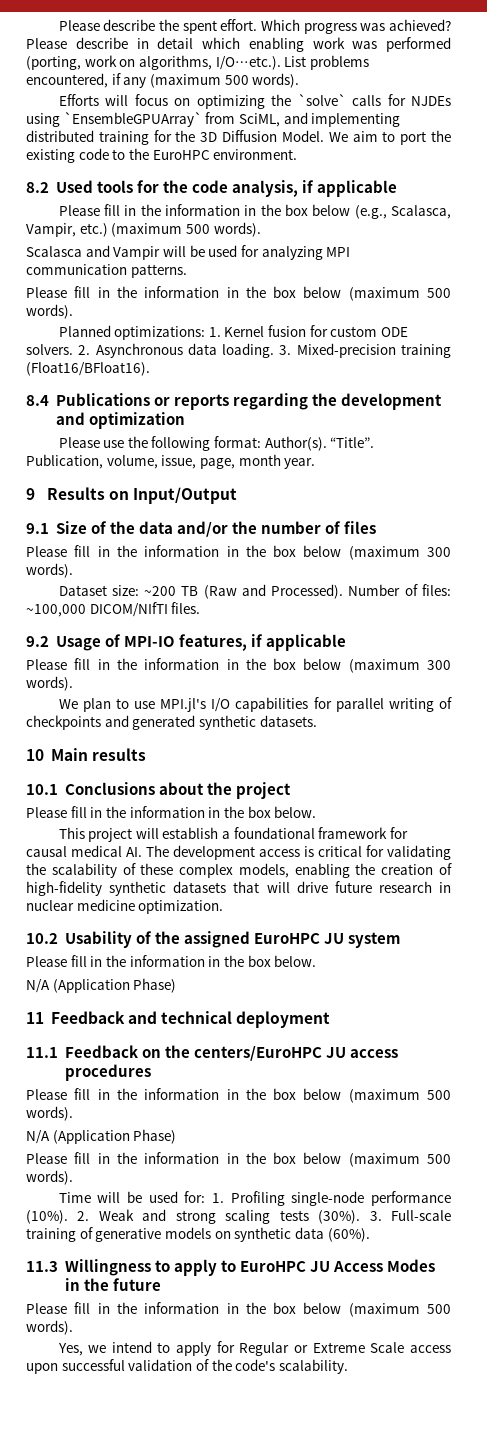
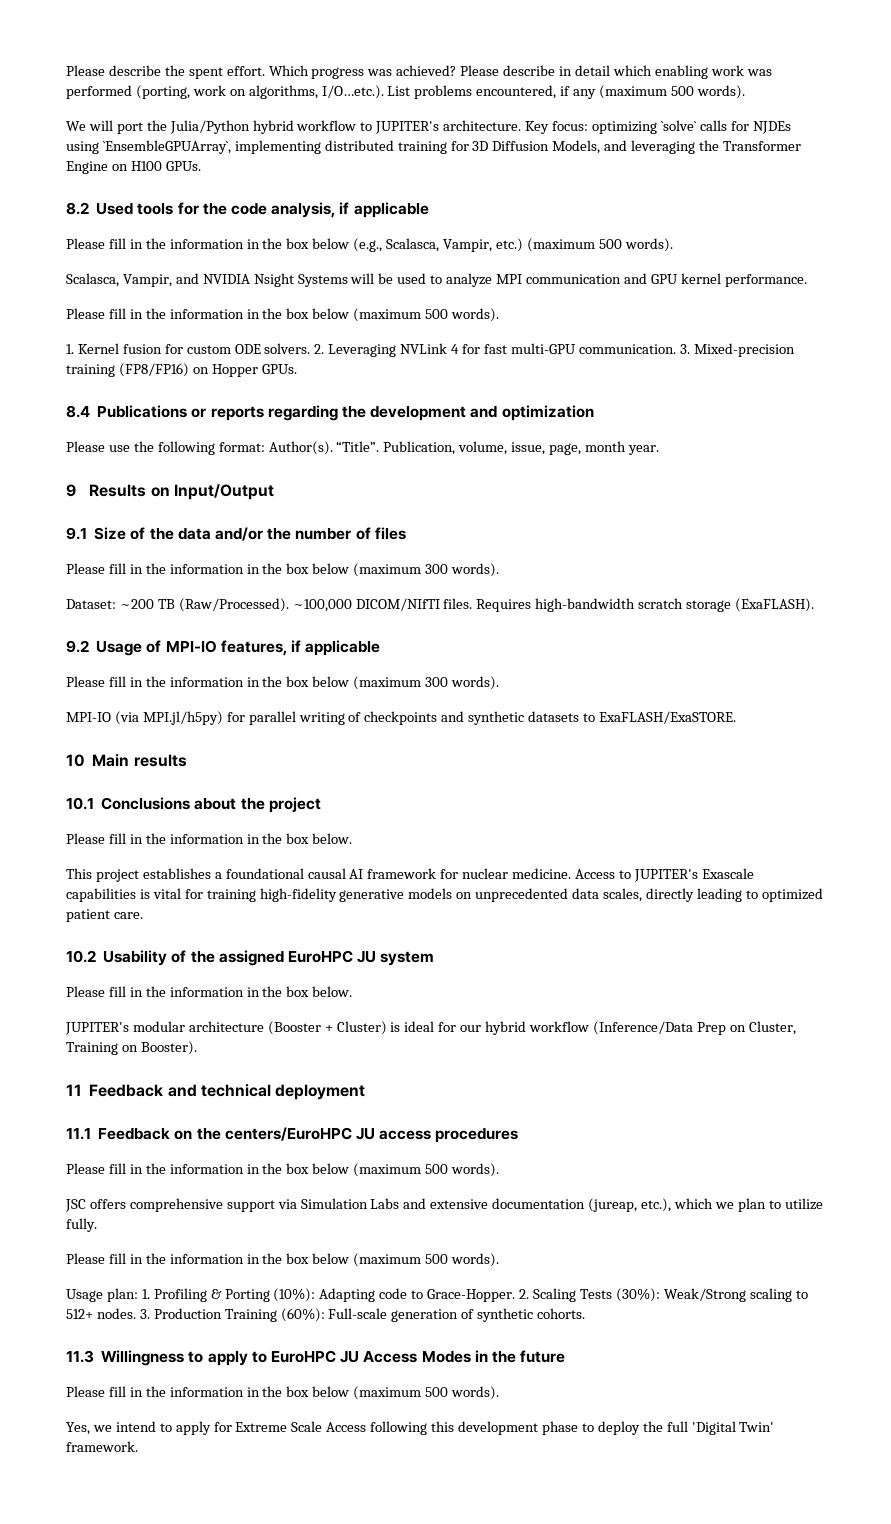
- Efforts will focus on optimizing the `solve` calls for NJDEs using `EnsembleGPUArray` from SciML, and implementing distributed training for the 3D Diffusion Model. We aim to port the existing code to the EuroHPC environment.
+ We will port the Julia/Python hybrid workflow to JUPITER's architecture. Key focus: optimizing `solve` calls for NJDEs using `EnsembleGPUArray`, implementing distributed training for 3D Diffusion Models, and leveraging the Transformer Engine on H100 GPUs.
- Scalasca and Vampir will be used for analyzing MPI communication patterns.
+ Scalasca, Vampir, and NVIDIA Nsight Systems will be used to analyze MPI communication and GPU kernel performance.
- Planned optimizations: 1. Kernel fusion for custom ODE solvers.
+ 1. Kernel fusion for custom ODE solvers.
- 2. Asynchronous data loading. 3. Mixed-precision training (Float16/BFloat16).
+ 2. Leveraging NVLink 4 for fast multi-GPU communication. 3. Mixed-precision training (FP8/FP16) on Hopper GPUs.
- Dataset size: ~200 TB (Raw and Processed). Number of files: ~100,000 DICOM/NIfTI files.
+ Dataset: ~200 TB (Raw/Processed). ~100,000 DICOM/NIfTI files. Requires high-bandwidth scratch storage (ExaFLASH).
- We plan to use MPI.jl's I/O capabilities for parallel writing of checkpoints and generated synthetic datasets.
+ MPI-IO (via MPI.jl/h5py) for parallel writing of checkpoints and synthetic datasets to ExaFLASH/ExaSTORE.
- This project will establish a foundational framework for causal medical AI. The development access is critical for validating the scalability of these complex models, enabling the creation of high-fidelity synthetic datasets that will drive future research in nuclear medicine optimization.
+ This project establishes a foundational causal AI framework for nuclear medicine. Access to JUPITER's Exascale capabilities is vital for training high-fidelity generative models on unprecedented data scales, directly leading to optimized patient care.
  10.2 Usability of the assigned EuroHPC JU system
  Please fill in the information in the box below.
- N/A (Application Phase)
+ JUPITER's modular architecture (Booster + Cluster) is ideal for our hybrid workflow (Inference/Data Prep on Cluster, Training on Booster).
  11.1 Feedback on the centers/EuroHPC JU access procedures
  Please fill in the information in the box below (maximum 500 words).
- N/A (Application Phase)
+ JSC offers comprehensive support via Simulation Labs and extensive documentation (jureap, etc.), which we plan to utilize fully.
- Time will be used for: 1. Profiling single-node performance (10%). 2. Weak and strong scaling tests (30%). 3. Full-scale training of generative models on synthetic data (60%).
+ Usage plan: 1. Profiling & Porting (10%): Adapting code to Grace-Hopper. 2. Scaling Tests (30%): Weak/Strong scaling to 512+ nodes. 3. Production Training (60%): Full-scale generation of synthetic cohorts.
- Yes, we intend to apply for Regular or Extreme Scale access upon successful validation of the code's scalability.
+ Yes, we intend to apply for Extreme Scale Access following this development phase to deploy the full 'Digital Twin' framework.

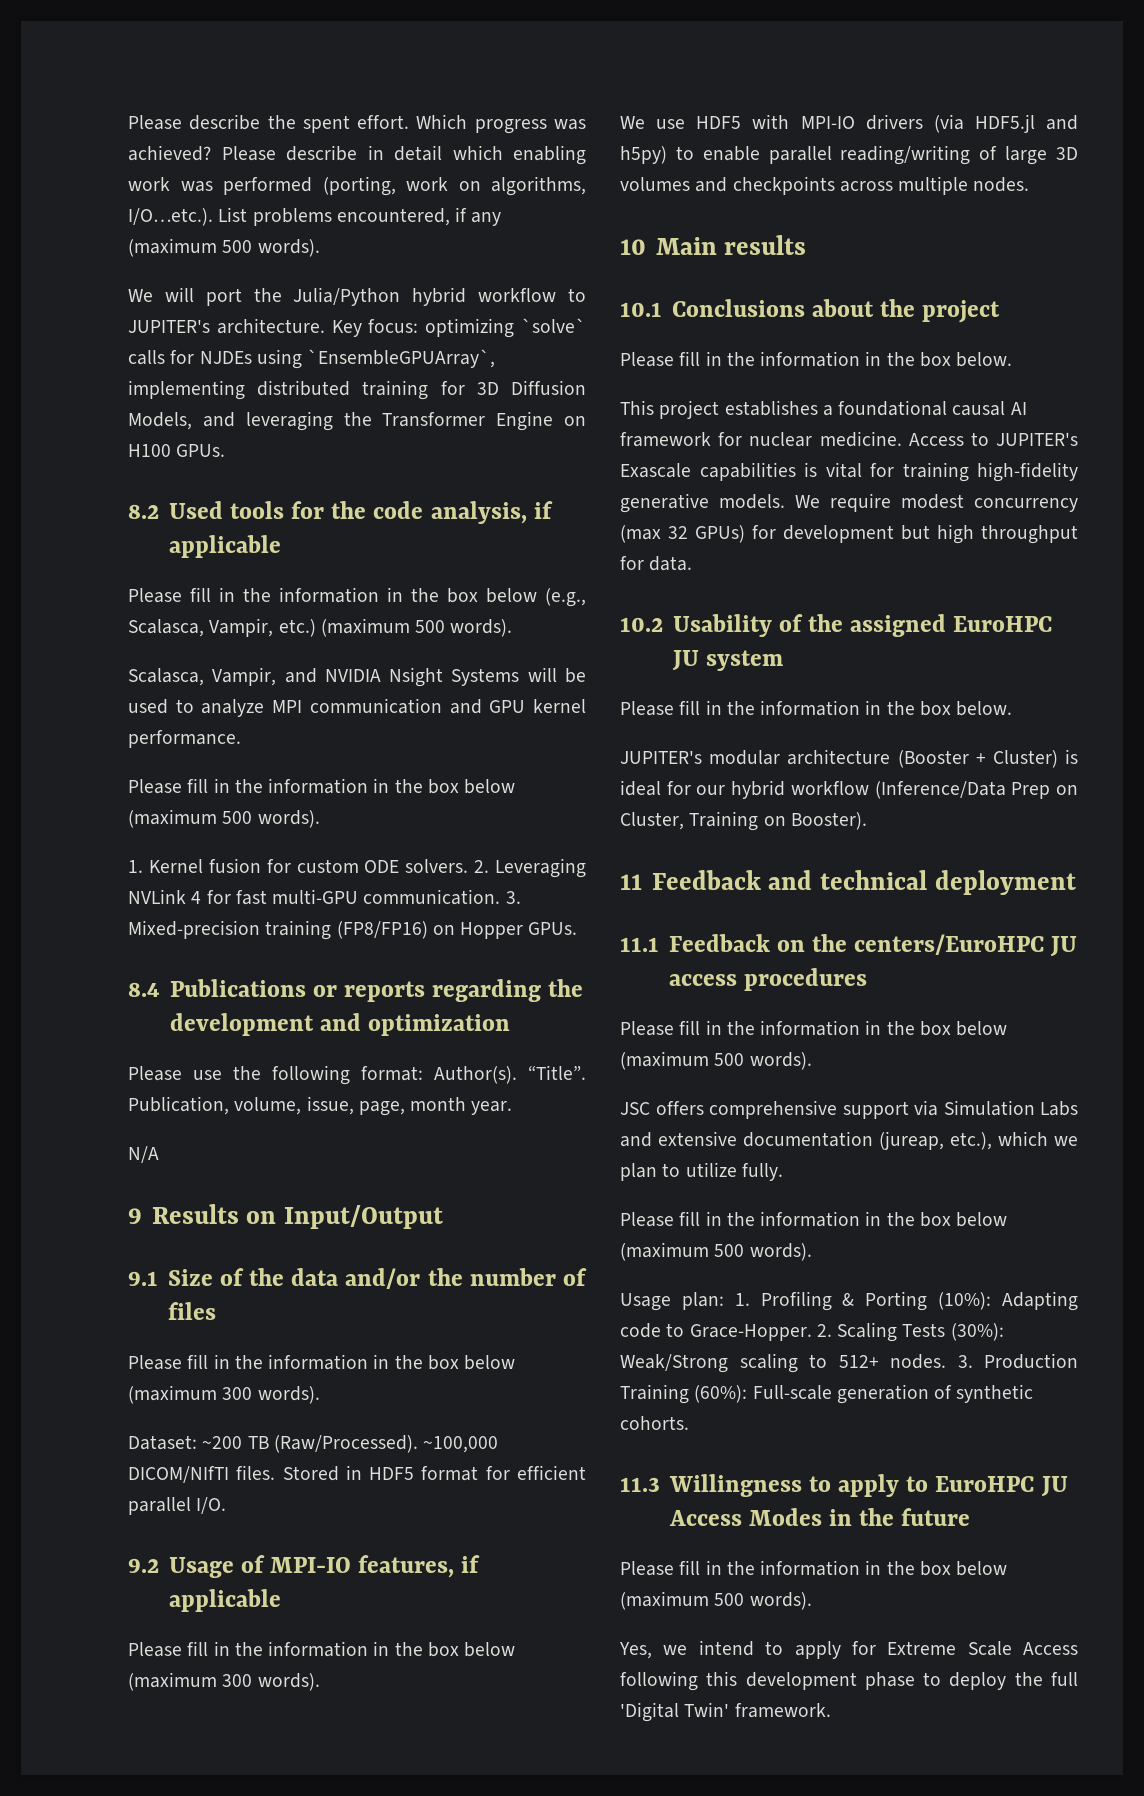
+ N/A
- Requires high-bandwidth scratch storage (ExaFLASH).
+ Stored in HDF5 format for efficient parallel I/O.
- MPI-IO (via MPI.jl/h5py) for parallel writing of checkpoints and synthetic datasets to ExaFLASH/ExaSTORE.
+ We use HDF5 with MPI-IO drivers (via HDF5.jl and h5py) to enable parallel reading/writing of large 3D volumes and checkpoints across multiple nodes.
- Access to JUPITER's Exascale capabilities is vital for training high-fidelity generative models on unprecedented data scales, directly leading to optimized patient care.
+ Access to JUPITER's Exascale capabilities is vital for training high-fidelity generative models. We require modest concurrency (max 32 GPUs) for development but high throughput for data.

